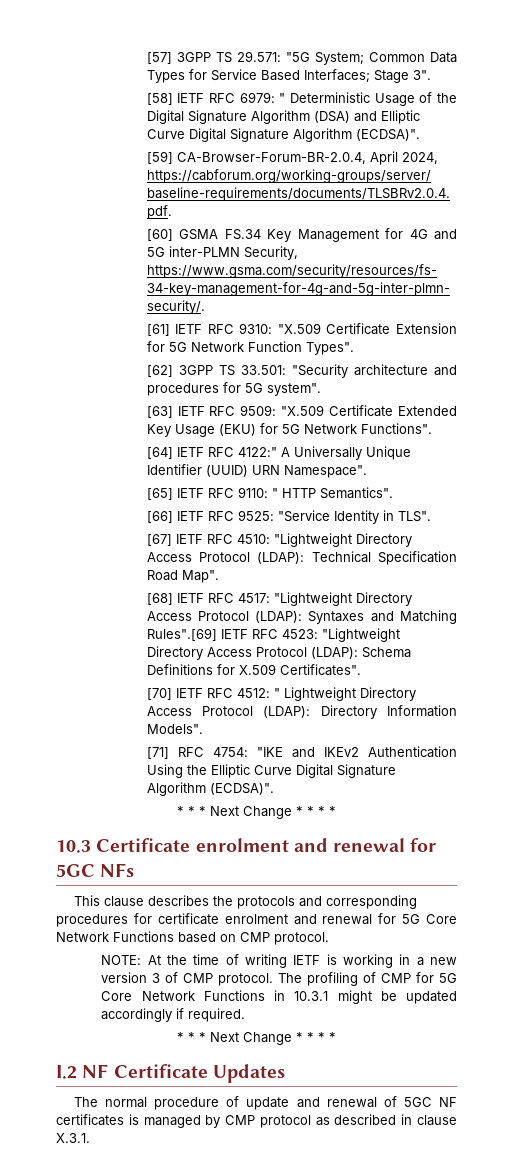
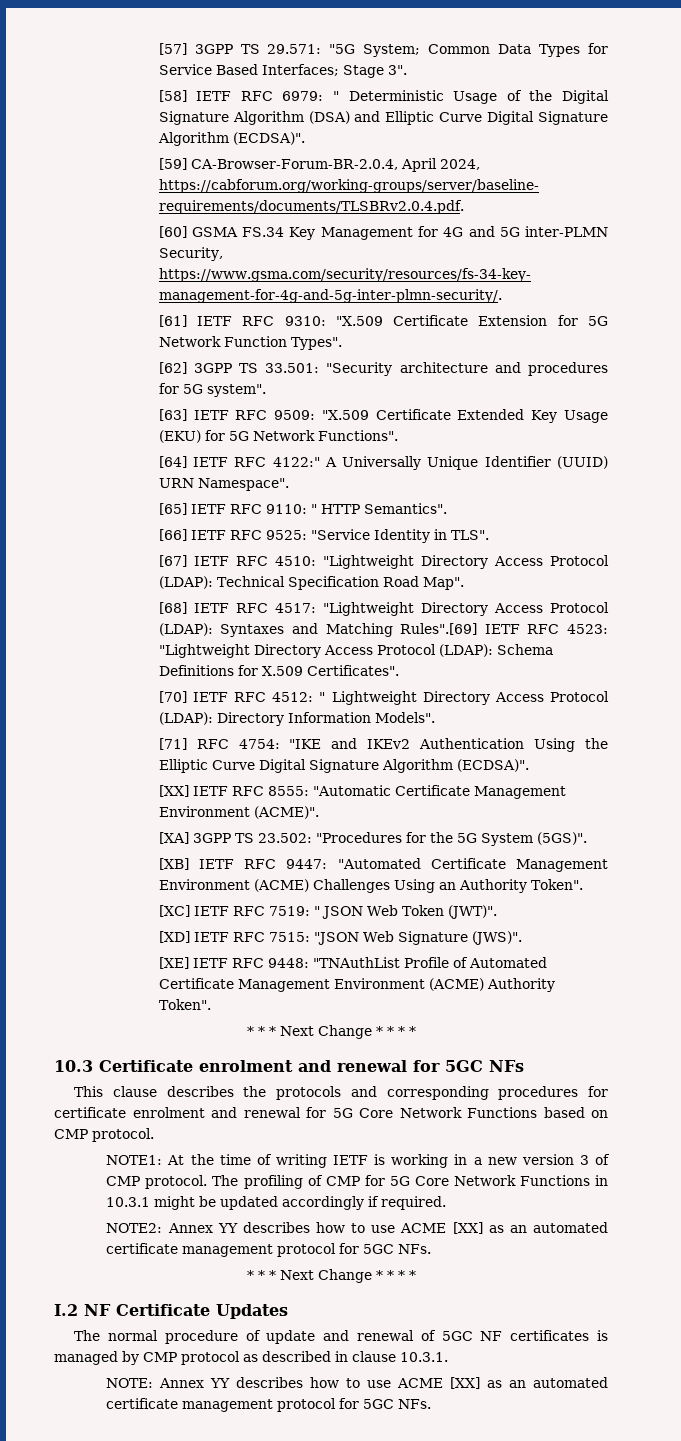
+ [XX] IETF RFC 8555: "Automatic Certificate Management Environment (ACME)".
+ [XA] 3GPP TS 23.502: "Procedures for the 5G System (5GS)".
+ [XB] IETF RFC 9447: "Automated Certificate Management Environment (ACME) Challenges Using an Authority Token".
+ [XC] IETF RFC 7519: " JSON Web Token (JWT)".
+ [XD] IETF RFC 7515: "JSON Web Signature (JWS)".
+ [XE] IETF RFC 9448: "TNAuthList Profile of Automated Certificate Management Environment (ACME) Authority Token".
- NOTE: At the time of writing IETF is working in a new version 3 of CMP protocol.
+ NOTE1: At the time of writing IETF is working in a new version 3 of CMP protocol.
+ NOTE2: Annex YY describes how to use ACME [XX] as an automated certificate management protocol for 5GC NFs.
- The normal procedure of update and renewal of 5GC NF certificates is managed by CMP protocol as described in clause X.3.1.
+ The normal procedure of update and renewal of 5GC NF certificates is managed by CMP protocol as described in clause 10.3.1.
+ NOTE: Annex YY describes how to use ACME [XX] as an automated certificate management protocol for 5GC NFs.

